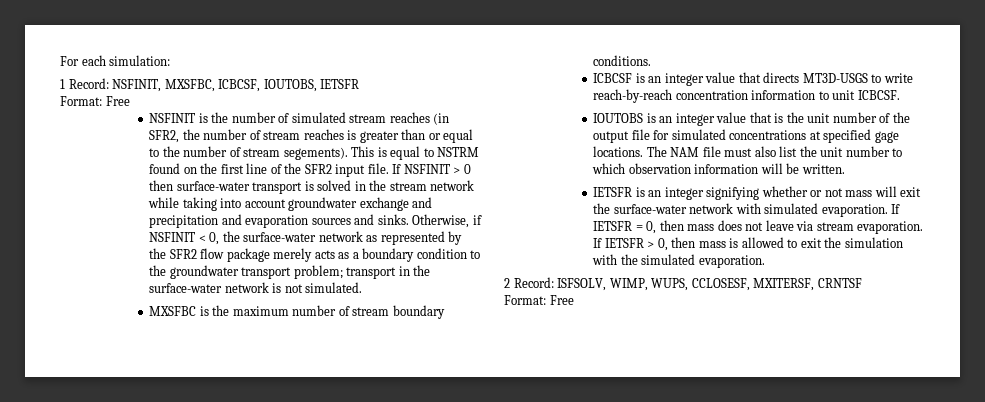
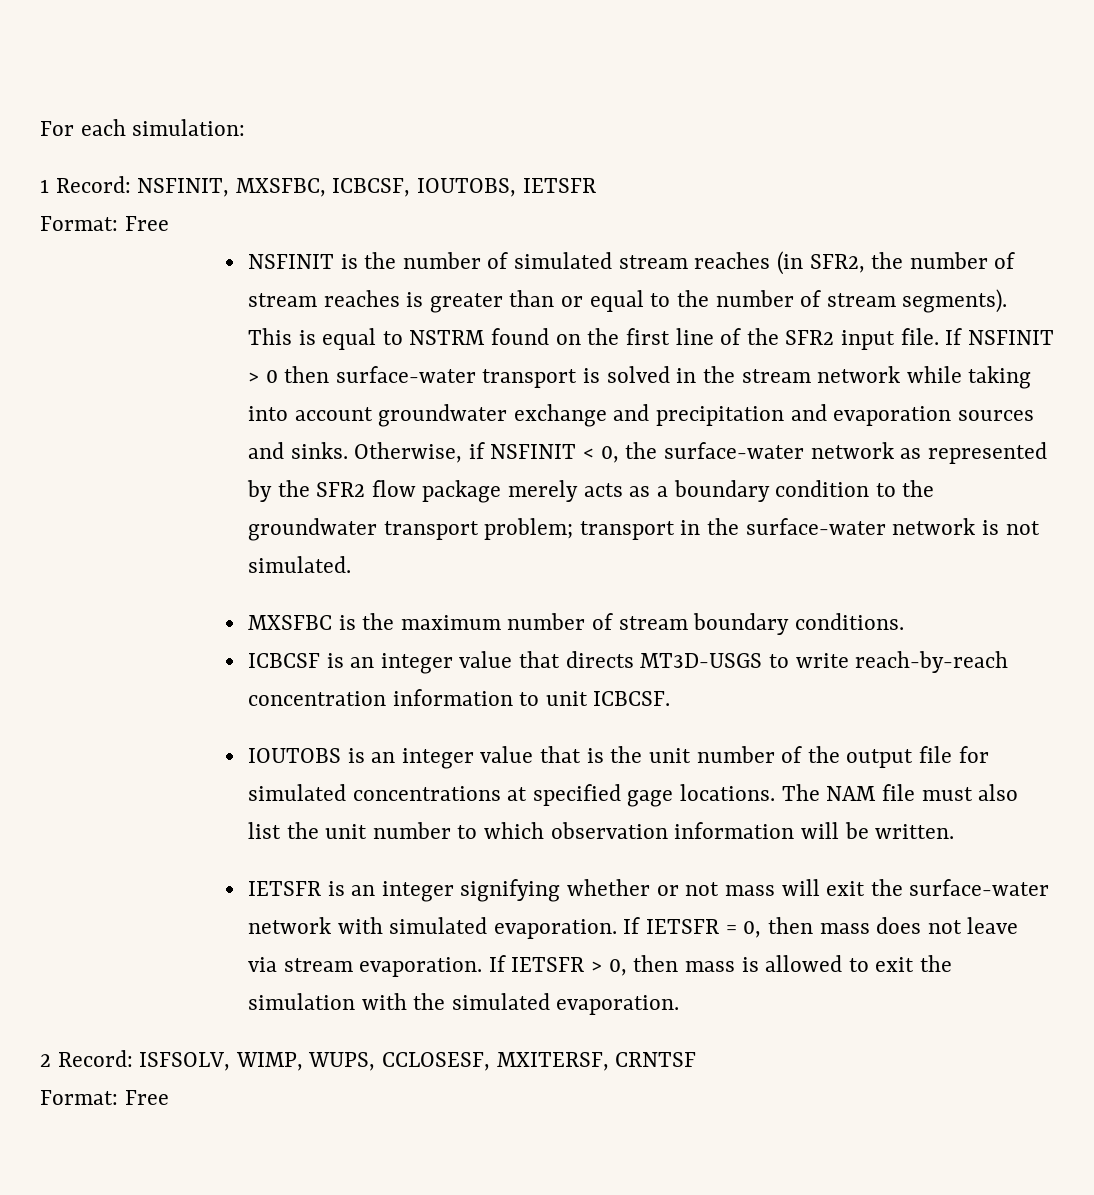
- NSFINIT is the number of simulated stream reaches (in SFR2, the number of stream reaches is greater than or equal to the number of stream segements).
+ NSFINIT is the number of simulated stream reaches (in SFR2, the number of stream reaches is greater than or equal to the number of stream segments).

